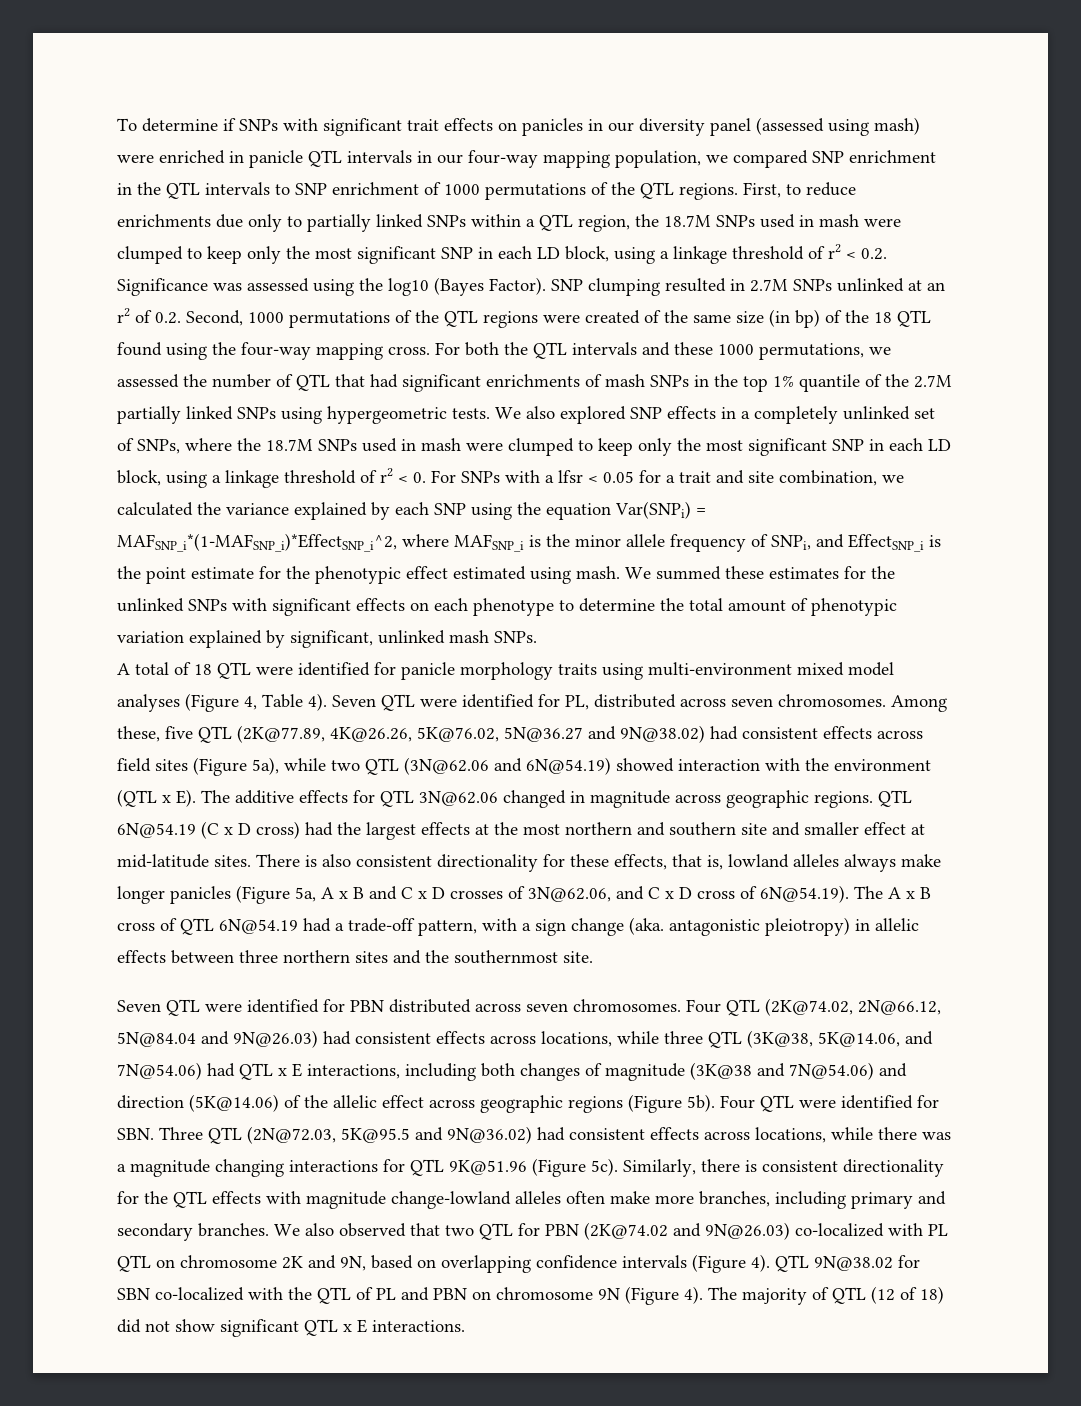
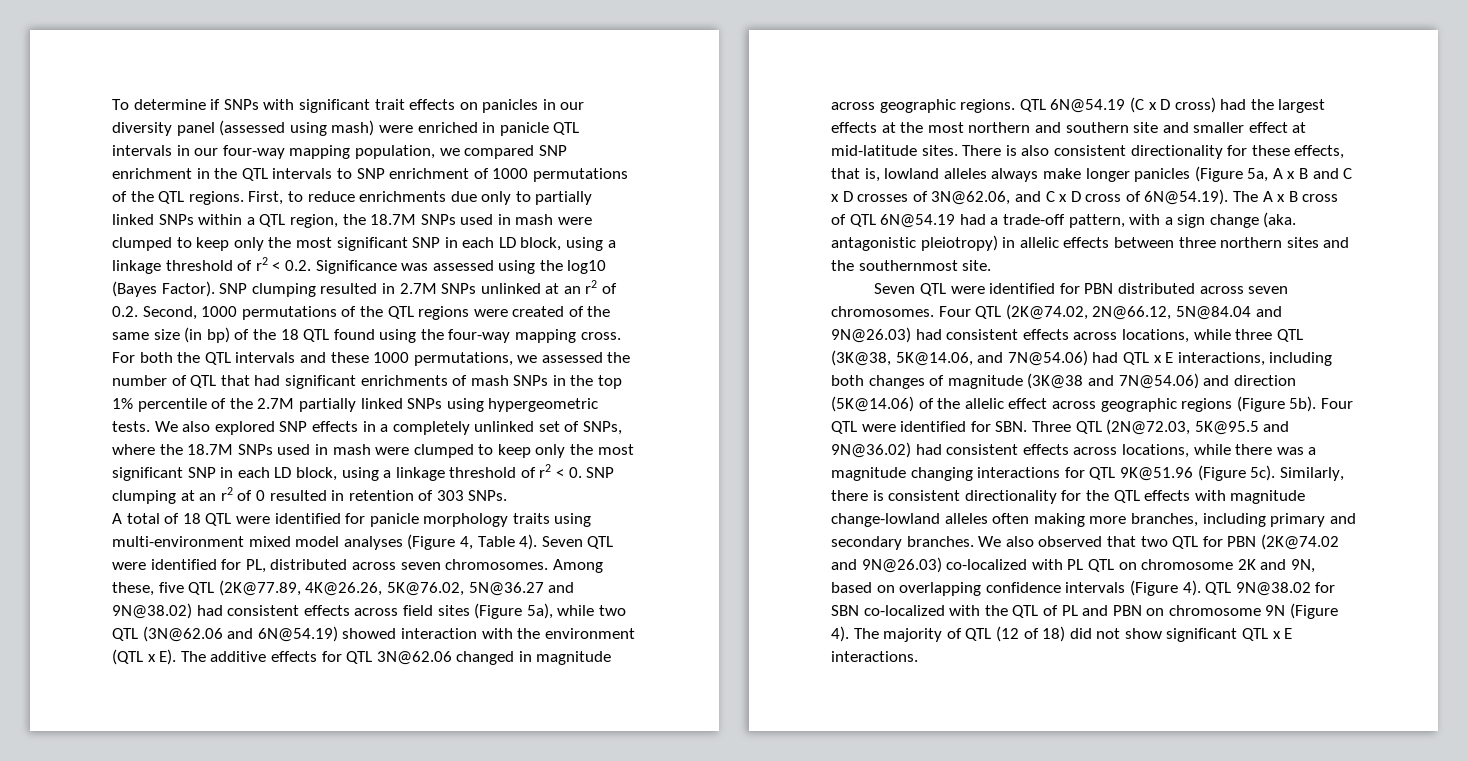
- For both the QTL intervals and these 1000 permutations, we assessed the number of QTL that had significant enrichments of mash SNPs in the top 1% quantile of the 2.7M partially linked SNPs using hypergeometric tests.
+ For both the QTL intervals and these 1000 permutations, we assessed the number of QTL that had significant enrichments of mash SNPs in the top 1% percentile of the 2.7M partially linked SNPs using hypergeometric tests.
- We also explored SNP effects in a completely unlinked set of SNPs, where the 18.7M SNPs used in mash were clumped to keep only the most significant SNP in each LD block, using a linkage threshold of r2 < 0. For SNPs with a lfsr < 0.05 for a trait and site combination, we calculated the variance explained by each SNP using the equation Var(SNPi) = MAFSNP_i*(1-MAFSNP_i)*EffectSNP_i^2, where MAFSNP_i is the minor allele frequency of SNPi, and EffectSNP_i is the point estimate for the phenotypic effect estimated using mash. We summed these estimates for the unlinked SNPs with significant effects on each phenotype to determine the total amount of phenotypic variation explained by significant, unlinked mash SNPs.
+ We also explored SNP effects in a completely unlinked set of SNPs, where the 18.7M SNPs used in mash were clumped to keep only the most significant SNP in each LD block, using a linkage threshold of r2 < 0. SNP clumping at an r2 of 0 resulted in retention of 303 SNPs.
- Similarly, there is consistent directionality for the QTL effects with magnitude change-lowland alleles often make more branches, including primary and secondary branches.
+ Similarly, there is consistent directionality for the QTL effects with magnitude change-lowland alleles often making more branches, including primary and secondary branches.

